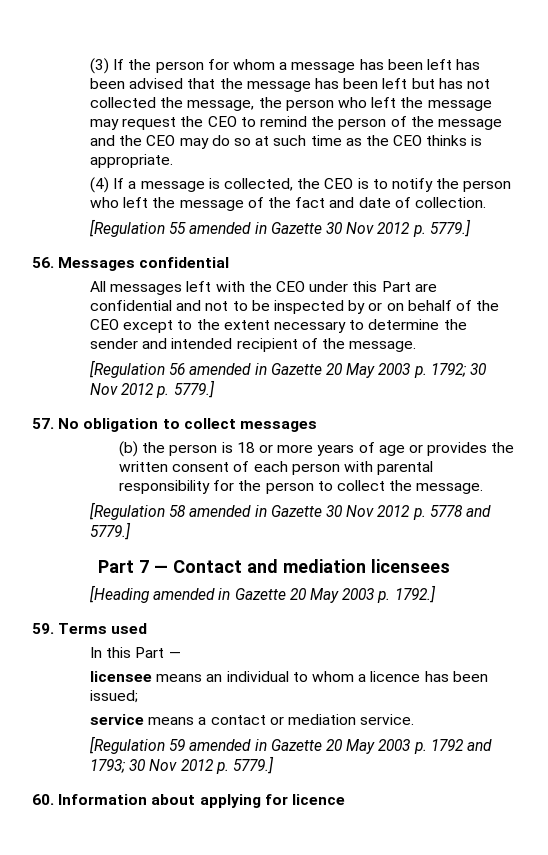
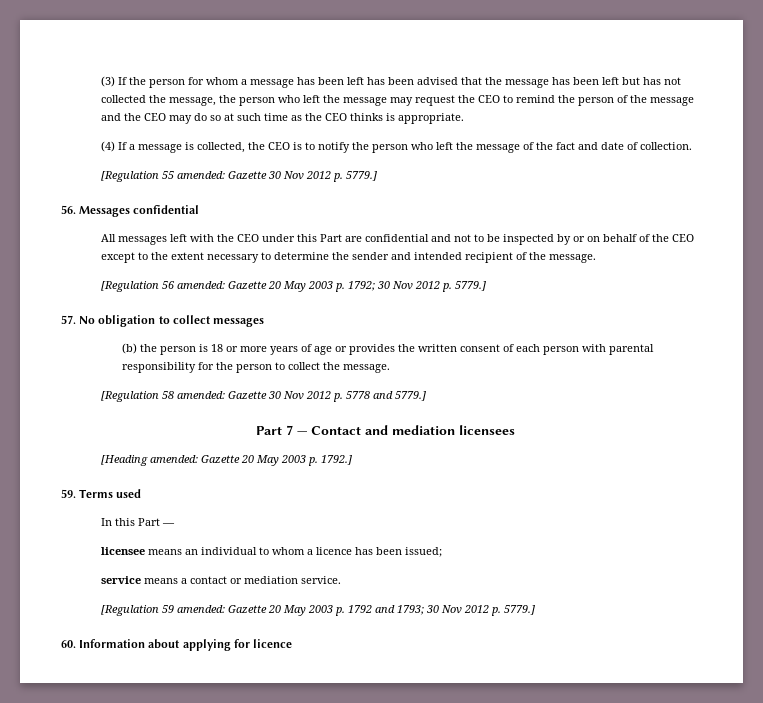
- [Regulation 55 amended in Gazette 30 Nov 2012 p. 5779.]
+ [Regulation 55 amended: Gazette 30 Nov 2012 p. 5779.]
- [Regulation 56 amended in Gazette 20 May 2003 p. 1792; 30 Nov 2012 p. 5779.]
+ [Regulation 56 amended: Gazette 20 May 2003 p. 1792; 30 Nov 2012 p. 5779.]
- [Regulation 58 amended in Gazette 30 Nov 2012 p. 5778 and 5779.]
+ [Regulation 58 amended: Gazette 30 Nov 2012 p. 5778 and 5779.]
- [Heading amended in Gazette 20 May 2003 p. 1792.]
+ [Heading amended: Gazette 20 May 2003 p. 1792.]
- [Regulation 59 amended in Gazette 20 May 2003 p. 1792 and 1793; 30 Nov 2012 p. 5779.]
+ [Regulation 59 amended: Gazette 20 May 2003 p. 1792 and 1793; 30 Nov 2012 p. 5779.]

